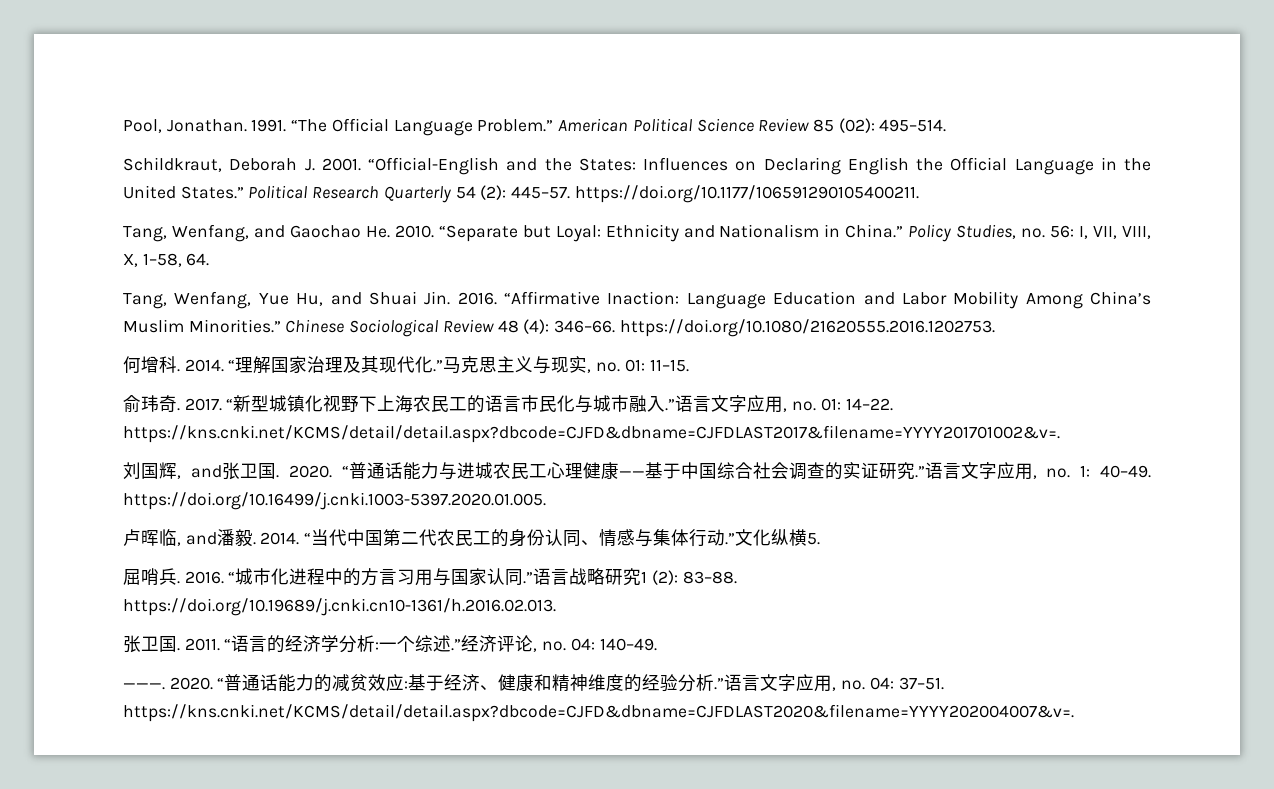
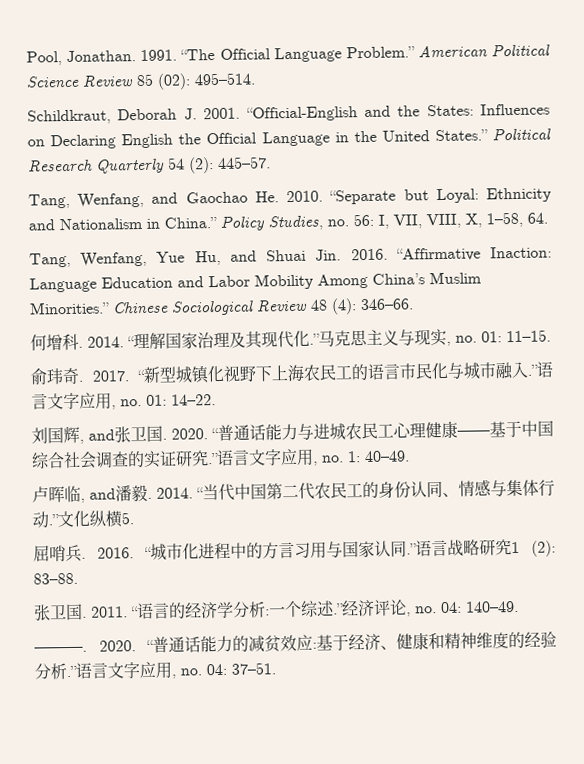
- Political Research Quarterly 54 (2): 445–57. https://doi.org/10.1177/106591290105400211.
+ Political Research Quarterly 54 (2): 445–57.
- Chinese Sociological Review 48 (4): 346–66. https://doi.org/10.1080/21620555.2016.1202753.
+ Chinese Sociological Review 48 (4): 346–66.
- 语言文字应用, no. 01: 14–22. https://kns.cnki.net/KCMS/detail/detail.aspx?dbcode=CJFD&dbname=CJFDLAST2017&filename=YYYY201701002&v=.
+ 语言文字应用, no. 01: 14–22.
- 语言文字应用, no. 1: 40–49. https://doi.org/10.16499/j.cnki.1003-5397.2020.01.005.
+ 语言文字应用, no. 1: 40–49.
- 语言战略研究1 (2): 83–88. https://doi.org/10.19689/j.cnki.cn10-1361/h.2016.02.013.
+ 语言战略研究1 (2): 83–88.
- 语言文字应用, no. 04: 37–51. https://kns.cnki.net/KCMS/detail/detail.aspx?dbcode=CJFD&dbname=CJFDLAST2020&filename=YYYY202004007&v=.
+ 语言文字应用, no. 04: 37–51.

